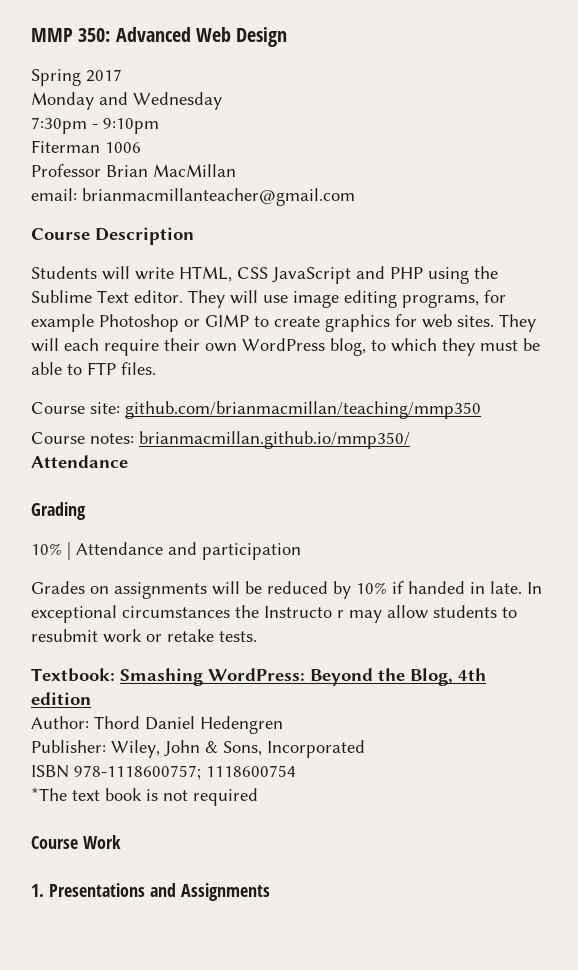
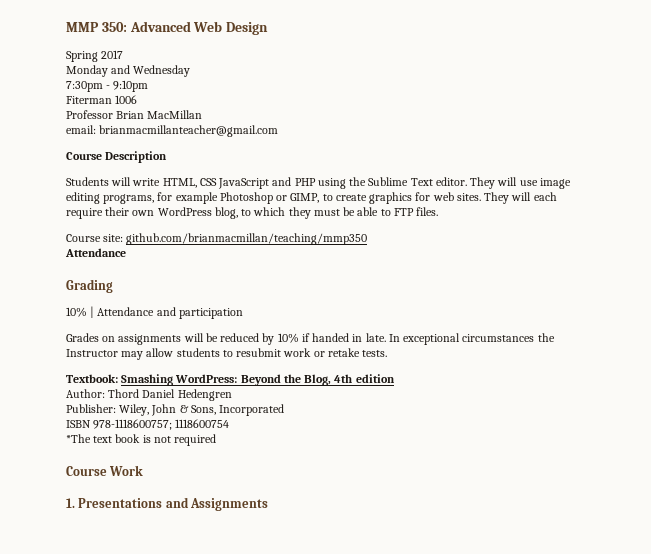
- They will use image editing programs, for example Photoshop or GIMP to create graphics for web sites.
+ They will use image editing programs, for example Photoshop or GIMP, to create graphics for web sites.
- Course notes: brianmacmillan.github.io/mmp350/
- In exceptional circumstances the Instructo r may allow students to resubmit work or retake tests.
+ In exceptional circumstances the Instructor may allow students to resubmit work or retake tests.

